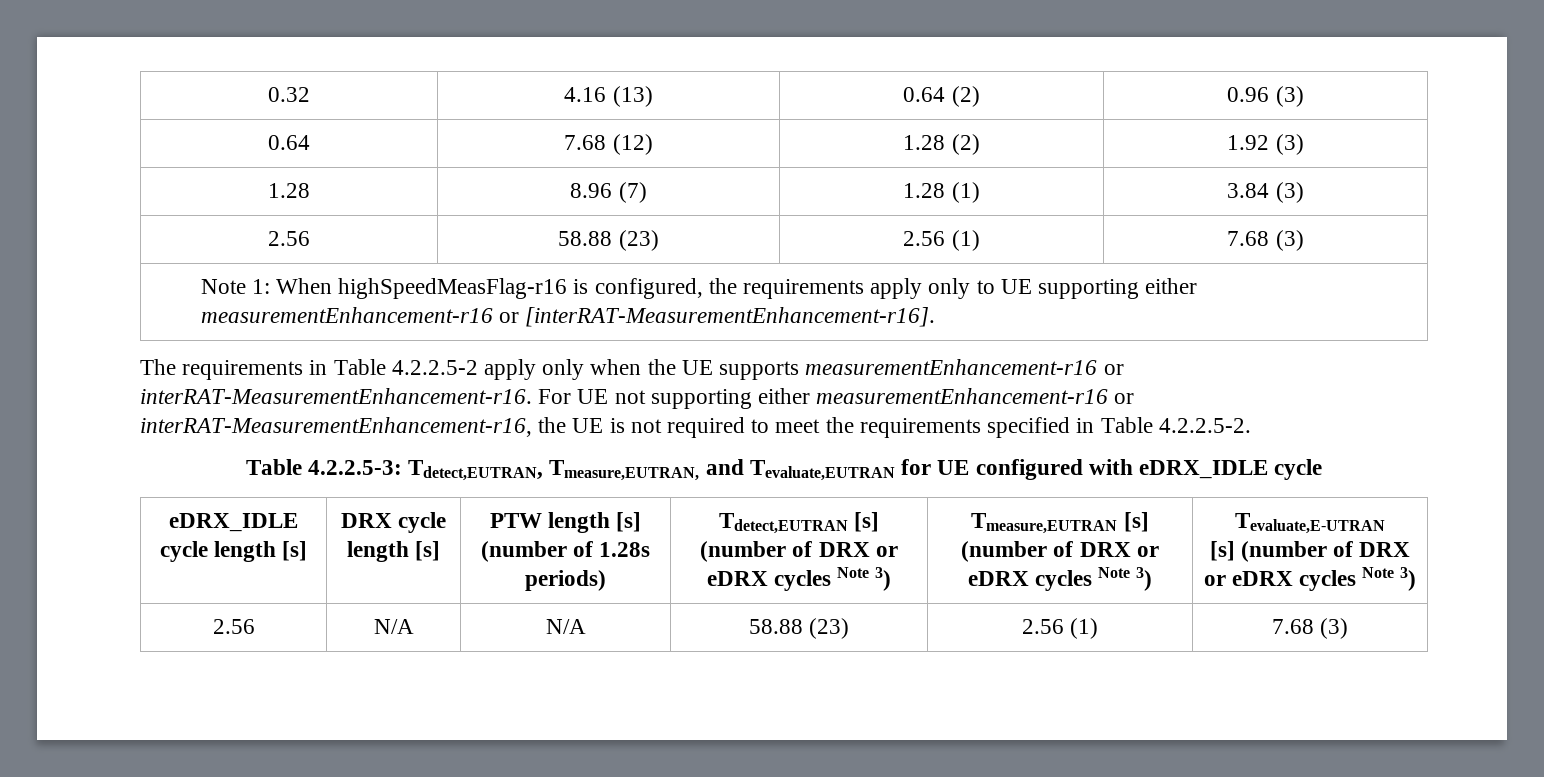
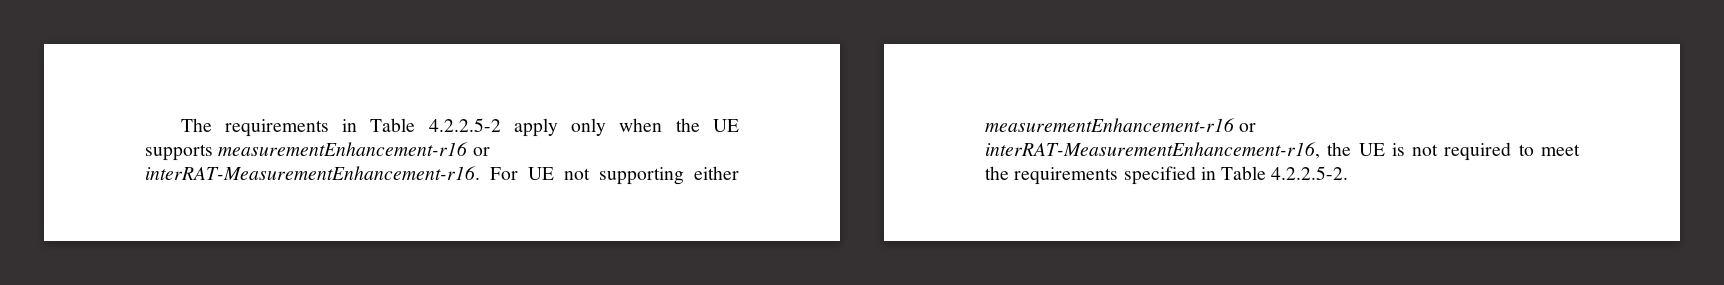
- 0.32 | 4.16 (13) | 0.64 (2) | 0.96 (3)
- 0.64 | 7.68 (12) | 1.28 (2) | 1.92 (3)
- 1.28 | 8.96 (7) | 1.28 (1) | 3.84 (3)
- 2.56 | 58.88 (23) | 2.56 (1) | 7.68 (3)
- Note 1: When highSpeedMeasFlag-r16 is configured, the requirements apply only to UE supporting either measurementEnhancement-r16 or [interRAT-MeasurementEnhancement-r16].
- Table 4.2.2.5-3: Tdetect,EUTRAN, Tmeasure,EUTRAN, and Tevaluate,EUTRAN for UE configured with eDRX_IDLE cycle
- eDRX_IDLE cycle length [s] | DRX cycle length [s] | PTW length [s] (number of 1.28s periods) | Tdetect,EUTRAN [s] (number of DRX or eDRX cycles Note 3) | Tmeasure,EUTRAN [s] (number of DRX or eDRX cycles Note 3) | Tevaluate,E-UTRAN
- [s] (number of DRX or eDRX cycles Note 3)
- 2.56 | N/A | N/A | 58.88 (23) | 2.56 (1) | 7.68 (3)

